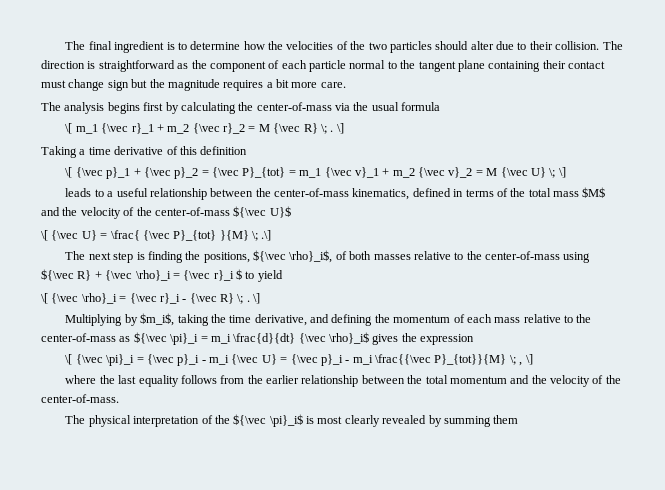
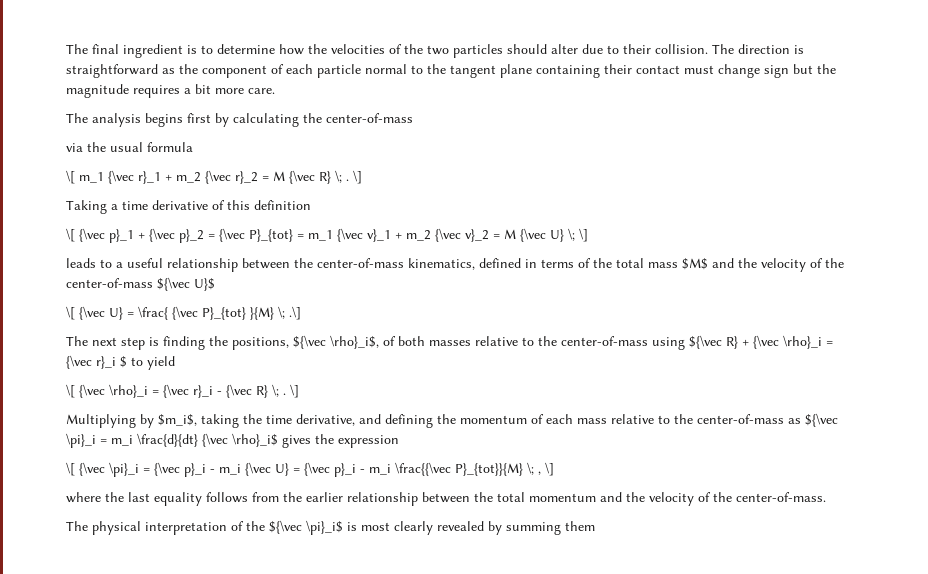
- The analysis begins first by calculating the center-of-mass via the usual formula
+ The analysis begins first by calculating the center-of-mass
+ via the usual formula

